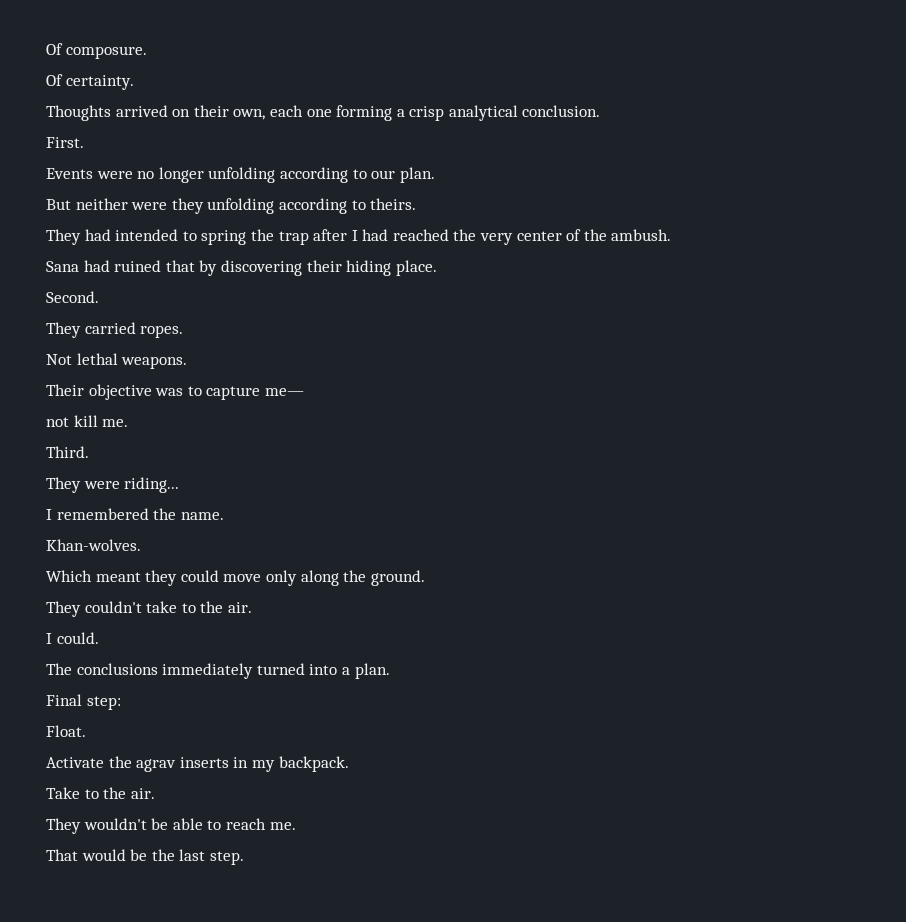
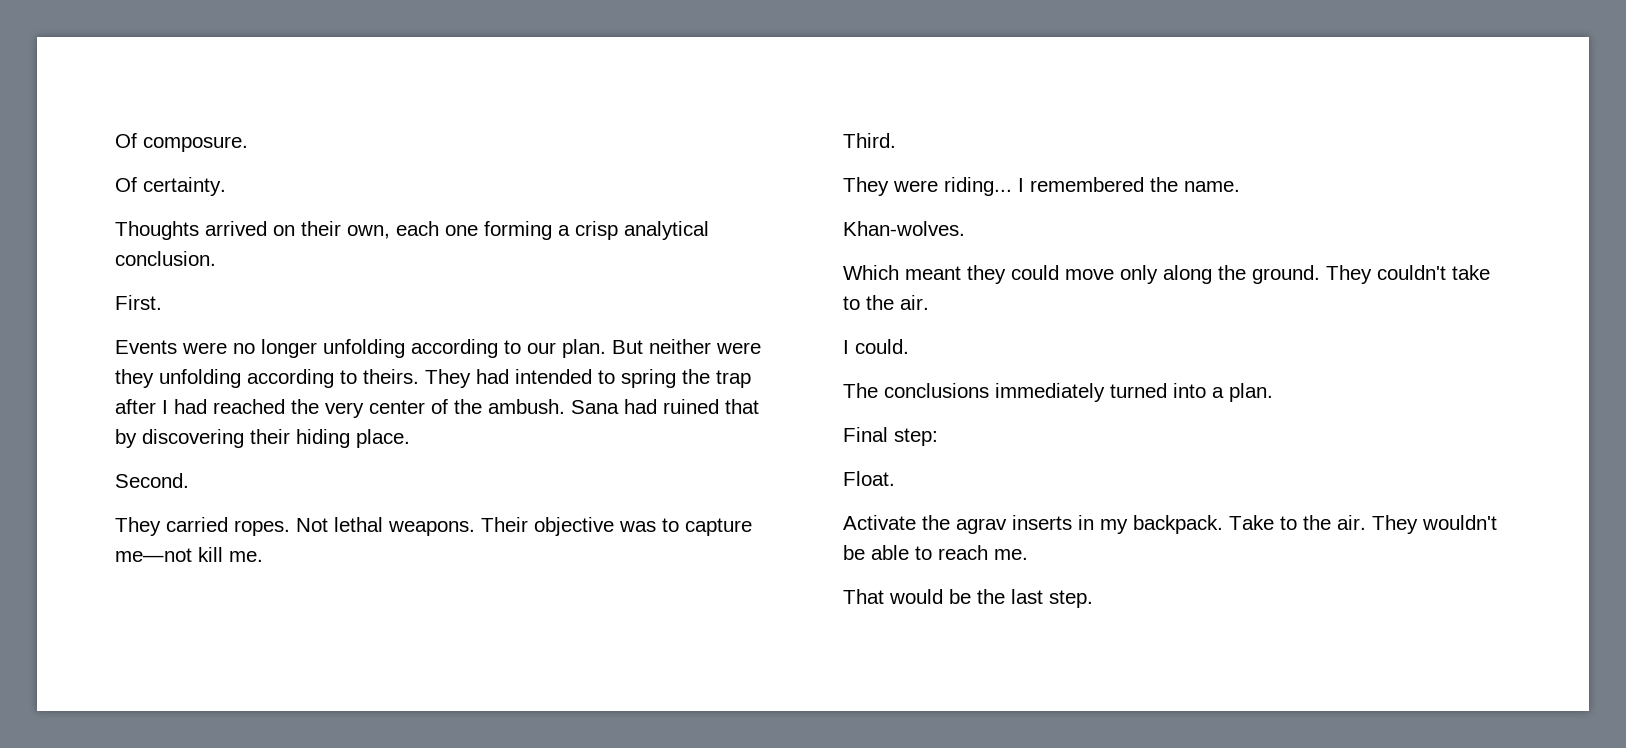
- Events were no longer unfolding according to our plan.
- But neither were they unfolding according to theirs.
- They had intended to spring the trap after I had reached the very center of the ambush.
- Sana had ruined that by discovering their hiding place.
+ Events were no longer unfolding according to our plan. But neither were they unfolding according to theirs. They had intended to spring the trap after I had reached the very center of the ambush. Sana had ruined that by discovering their hiding place.
- They carried ropes.
- Not lethal weapons.
- Their objective was to capture me—
- not kill me.
+ They carried ropes. Not lethal weapons. Their objective was to capture me—not kill me.
- They were riding...
- I remembered the name.
+ They were riding... I remembered the name.
- Which meant they could move only along the ground.
- They couldn't take to the air.
+ Which meant they could move only along the ground. They couldn't take to the air.
- Activate the agrav inserts in my backpack.
- Take to the air.
- They wouldn't be able to reach me.
+ Activate the agrav inserts in my backpack. Take to the air. They wouldn't be able to reach me.

